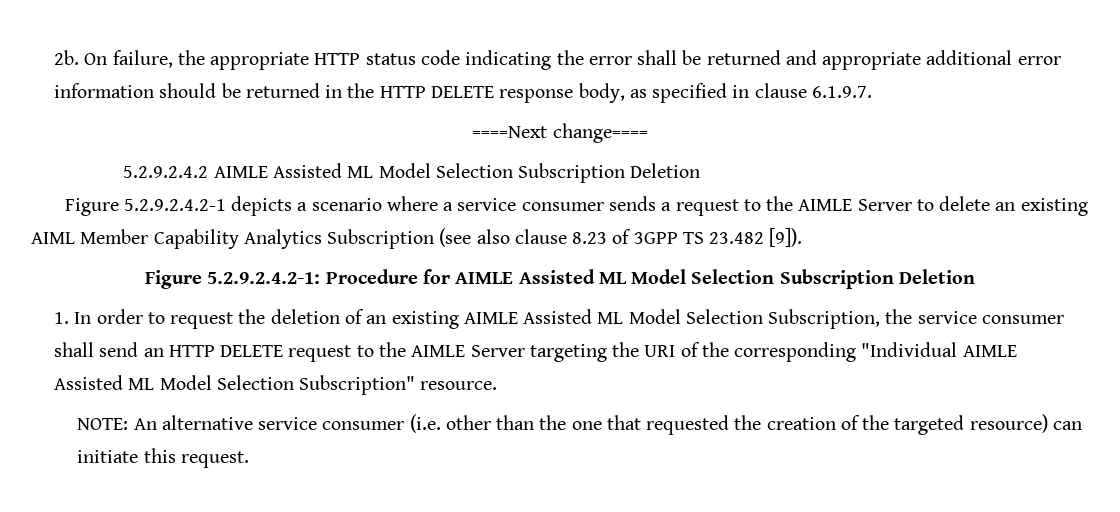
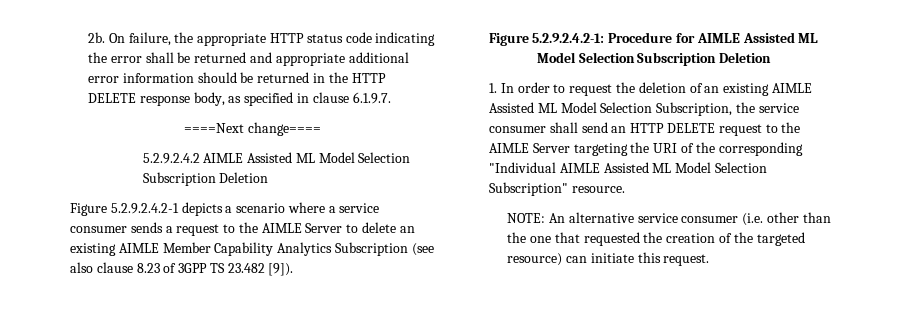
- Figure 5.2.9.2.4.2-1 depicts a scenario where a service consumer sends a request to the AIMLE Server to delete an existing AIML Member Capability Analytics Subscription (see also clause 8.23 of 3GPP TS 23.482 [9]).
+ Figure 5.2.9.2.4.2-1 depicts a scenario where a service consumer sends a request to the AIMLE Server to delete an existing AIMLE Member Capability Analytics Subscription (see also clause 8.23 of 3GPP TS 23.482 [9]).

